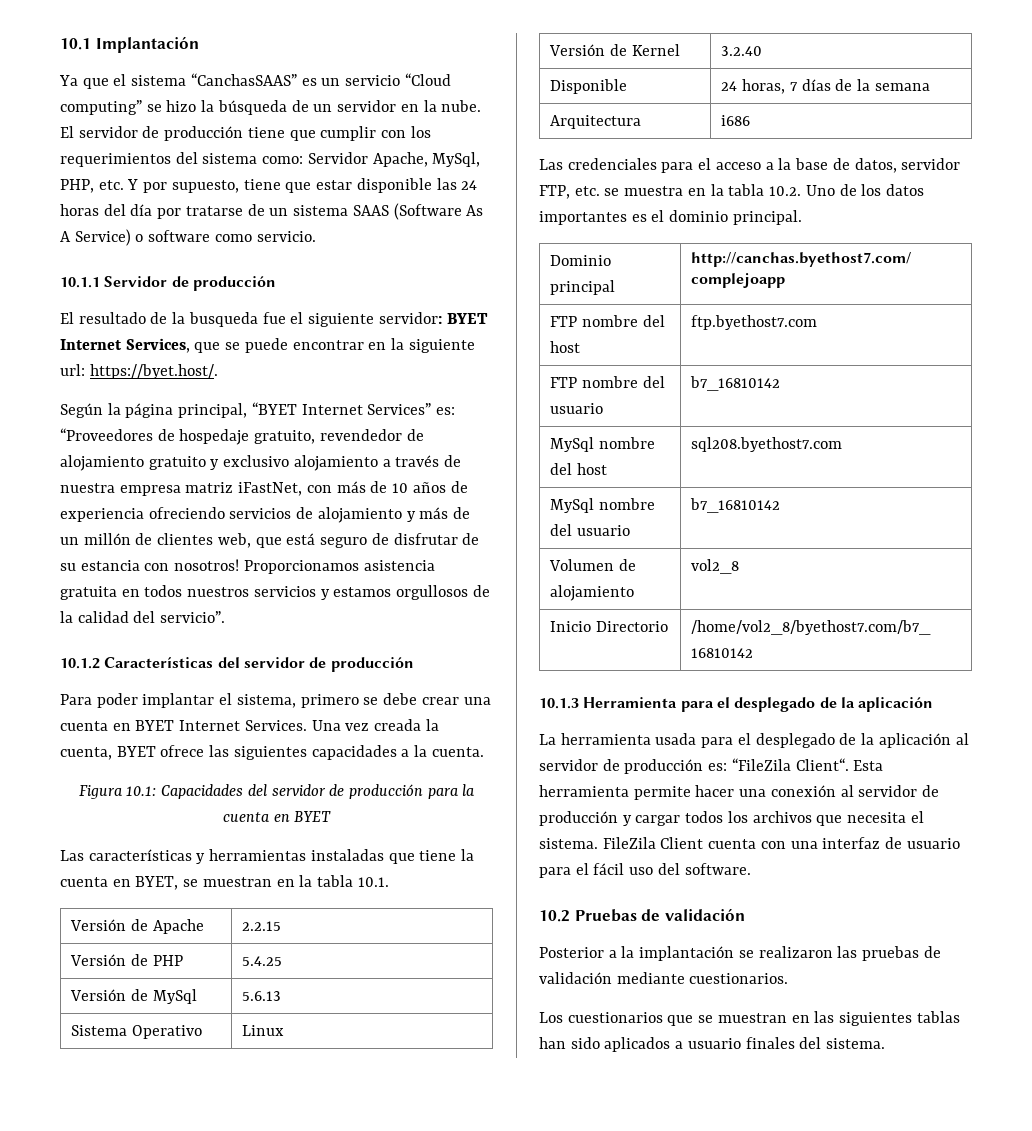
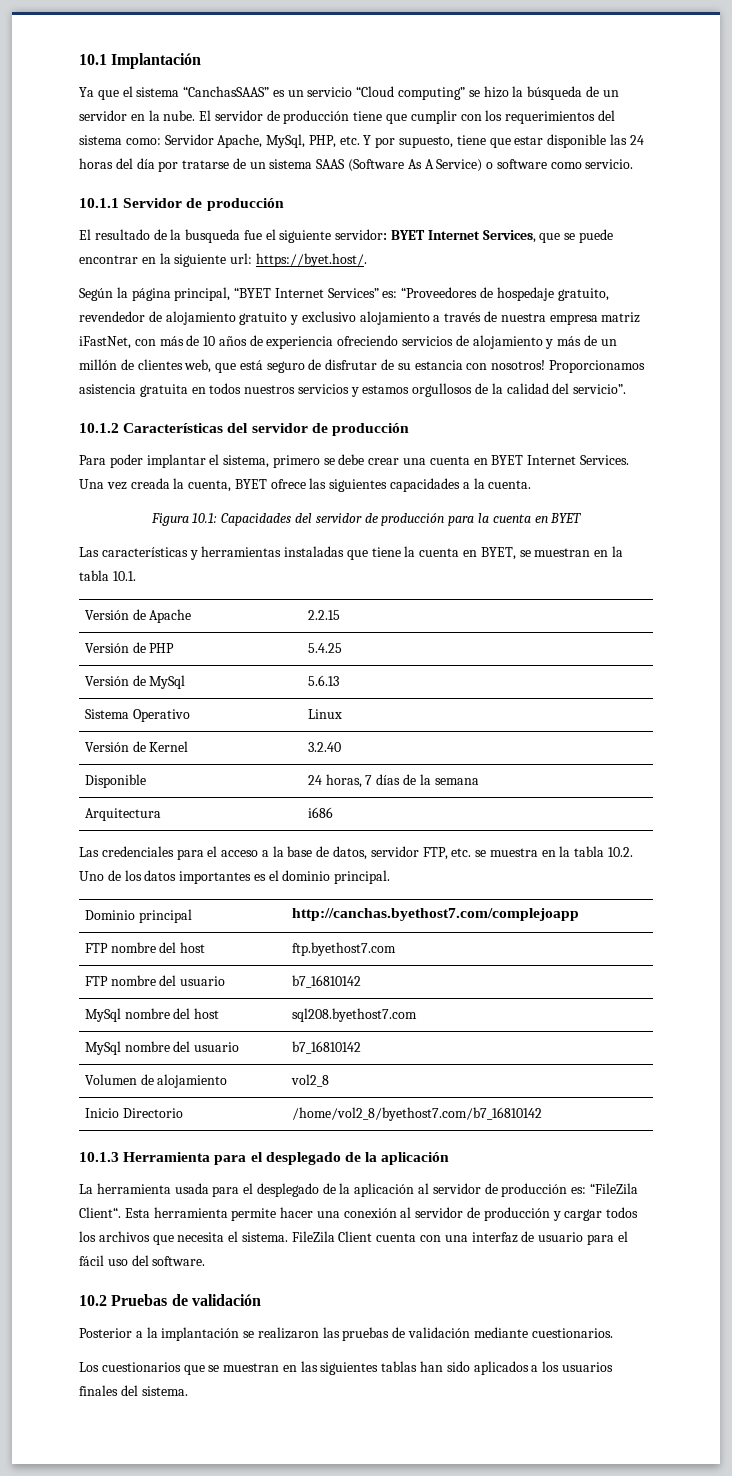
- Los cuestionarios que se muestran en las siguientes tablas han sido aplicados a usuario finales del sistema.
+ Los cuestionarios que se muestran en las siguientes tablas han sido aplicados a los usuarios finales del sistema.

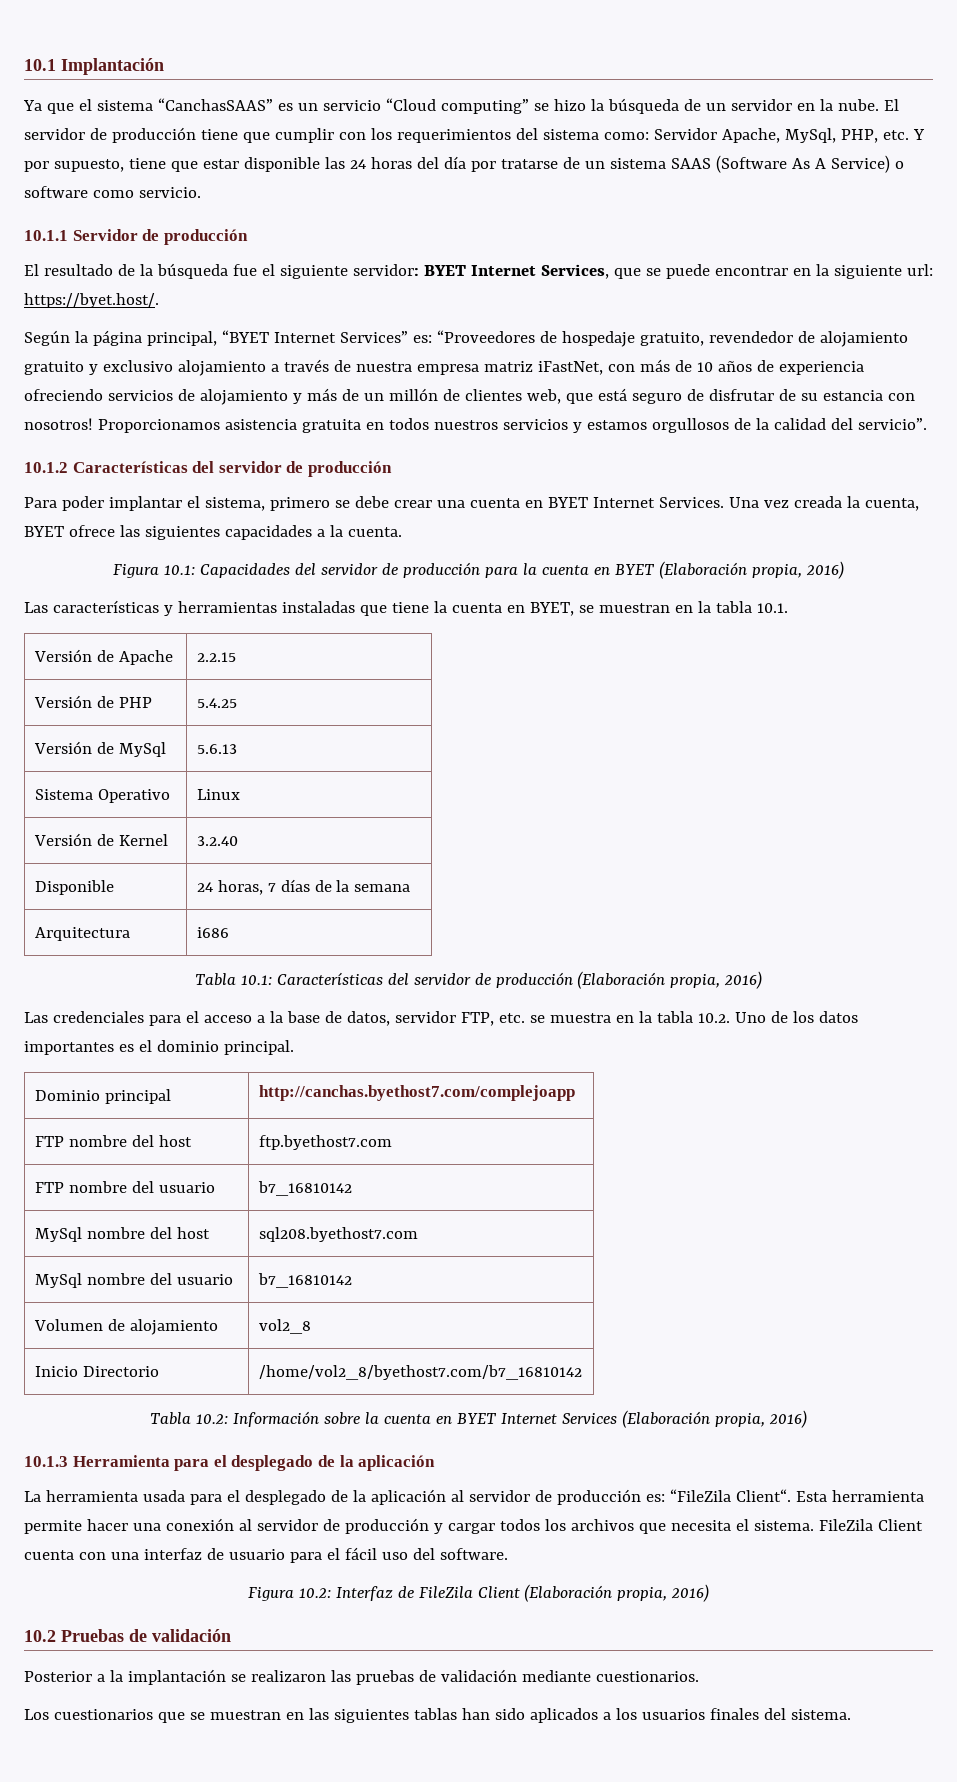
- El resultado de la busqueda fue el siguiente servidor: BYET Internet Services, que se puede encontrar en la siguiente url: https://byet.host/.
+ El resultado de la búsqueda fue el siguiente servidor: BYET Internet Services, que se puede encontrar en la siguiente url: https://byet.host/.
- Figura 10.1: Capacidades del servidor de producción para la cuenta en BYET
+ Figura 10.1: Capacidades del servidor de producción para la cuenta en BYET (Elaboración propia, 2016)
+ Tabla 10.1: Características del servidor de producción (Elaboración propia, 2016)
+ Tabla 10.2: Información sobre la cuenta en BYET Internet Services (Elaboración propia, 2016)
+ Figura 10.2: Interfaz de FileZila Client (Elaboración propia, 2016)

